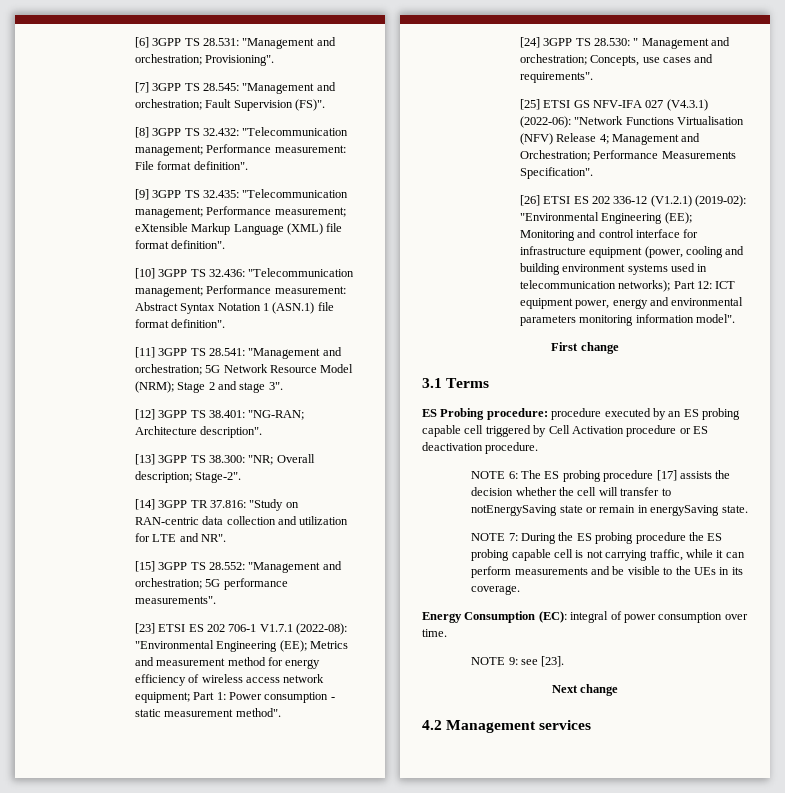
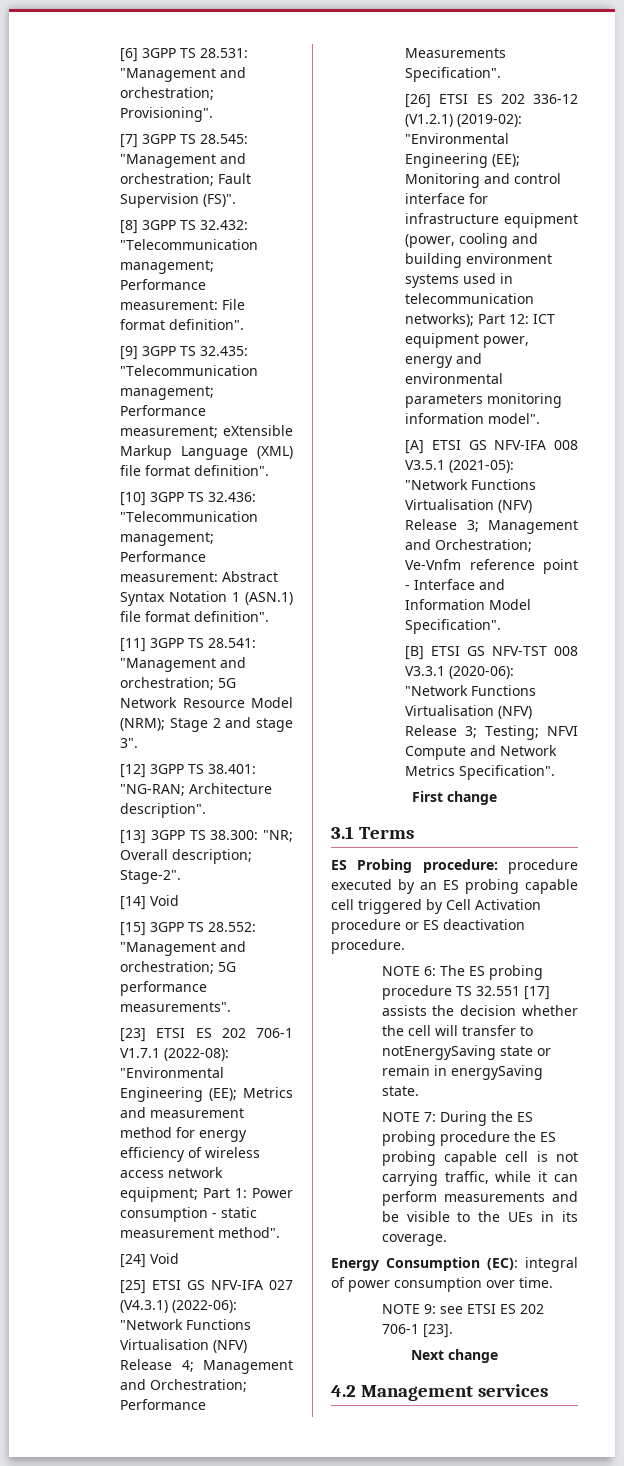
- [14] 3GPP TR 37.816: "Study on RAN-centric data collection and utilization for LTE and NR".
+ [14] Void
- [24] 3GPP TS 28.530: " Management and orchestration; Concepts, use cases and requirements".
+ [24] Void
+ [A] ETSI GS NFV-IFA 008 V3.5.1 (2021-05): "Network Functions Virtualisation (NFV) Release 3; Management and Orchestration; Ve-Vnfm reference point - Interface and Information Model Specification".
+ [B] ETSI GS NFV-TST 008 V3.3.1 (2020-06): "Network Functions Virtualisation (NFV) Release 3; Testing; NFVI Compute and Network Metrics Specification".
- NOTE 6: The ES probing procedure [17] assists the decision whether the cell will transfer to notEnergySaving state or remain in energySaving state.
+ NOTE 6: The ES probing procedure TS 32.551 [17] assists the decision whether the cell will transfer to notEnergySaving state or remain in energySaving state.
- NOTE 9: see [23].
+ NOTE 9: see ETSI ES 202 706-1 [23].

